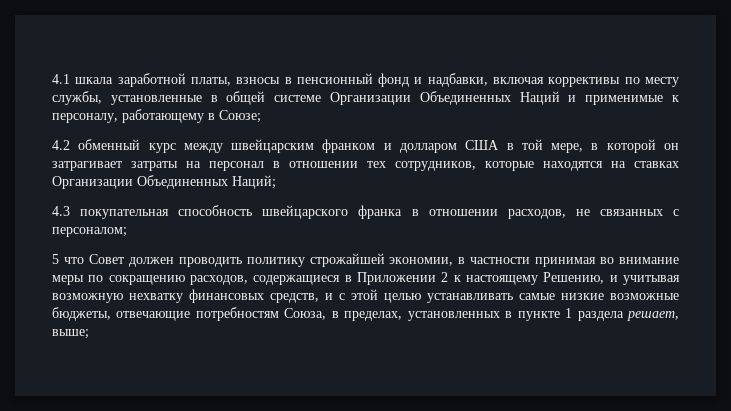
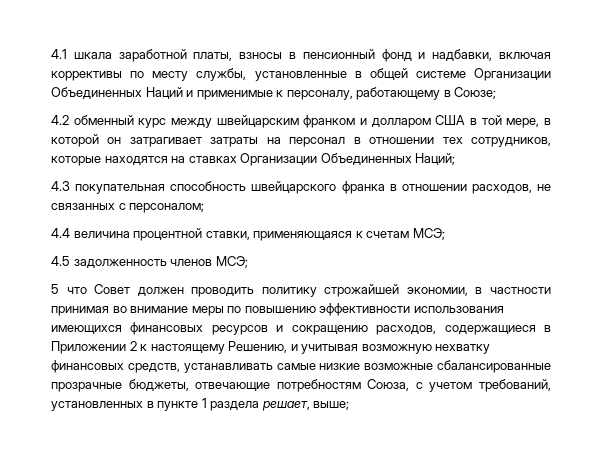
+ 4.4 величина процентной ставки, применяющаяся к счетам МСЭ;
+ 4.5 задолженность членов МСЭ;
- 5 что Совет должен проводить политику строжайшей экономии, в частности принимая во внимание меры по сокращению расходов, содержащиеся в Приложении 2 к настоящему Решению, и учитывая возможную нехватку финансовых средств, и с этой целью устанавливать самые низкие возможные бюджеты, отвечающие потребностям Союза, в пределах, установленных в пункте 1 раздела решает, выше;
+ 5 что Совет должен проводить политику строжайшей экономии, в частности принимая во внимание меры по повышению эффективности использования имеющихся финансовых ресурсов и сокращению расходов, содержащиеся в Приложении 2 к настоящему Решению, и учитывая возможную нехватку финансовых средств, устанавливать самые низкие возможные сбалансированные прозрачные бюджеты, отвечающие потребностям Союза, с учетом требований, установленных в пункте 1 раздела решает, выше;

